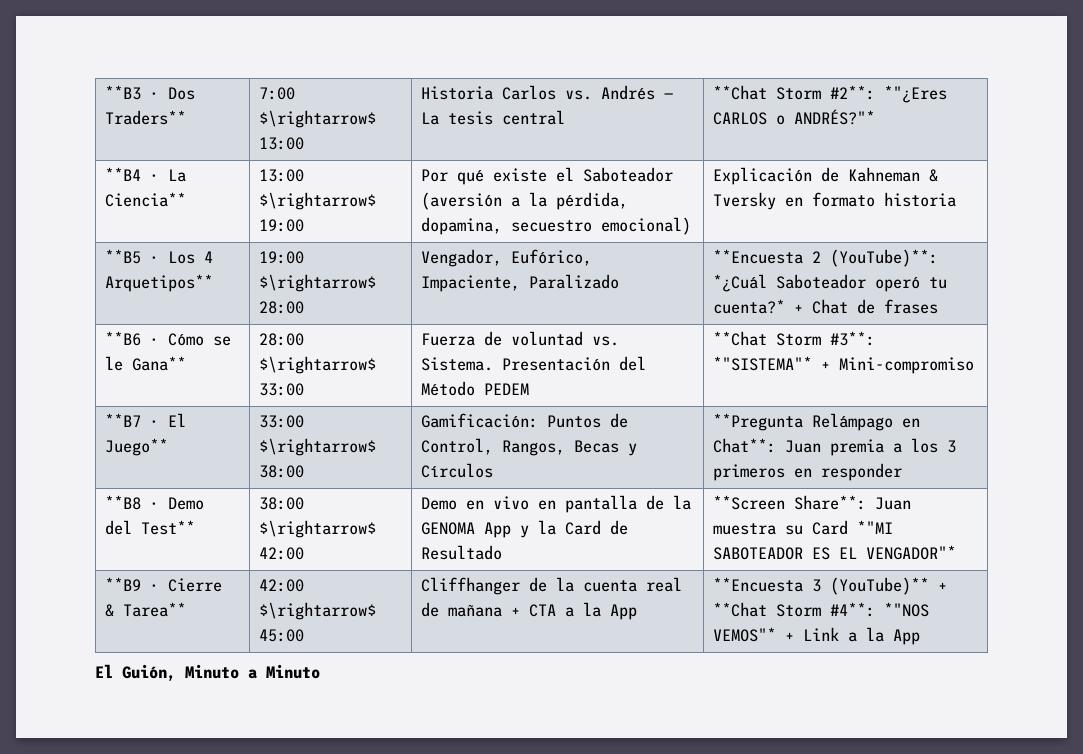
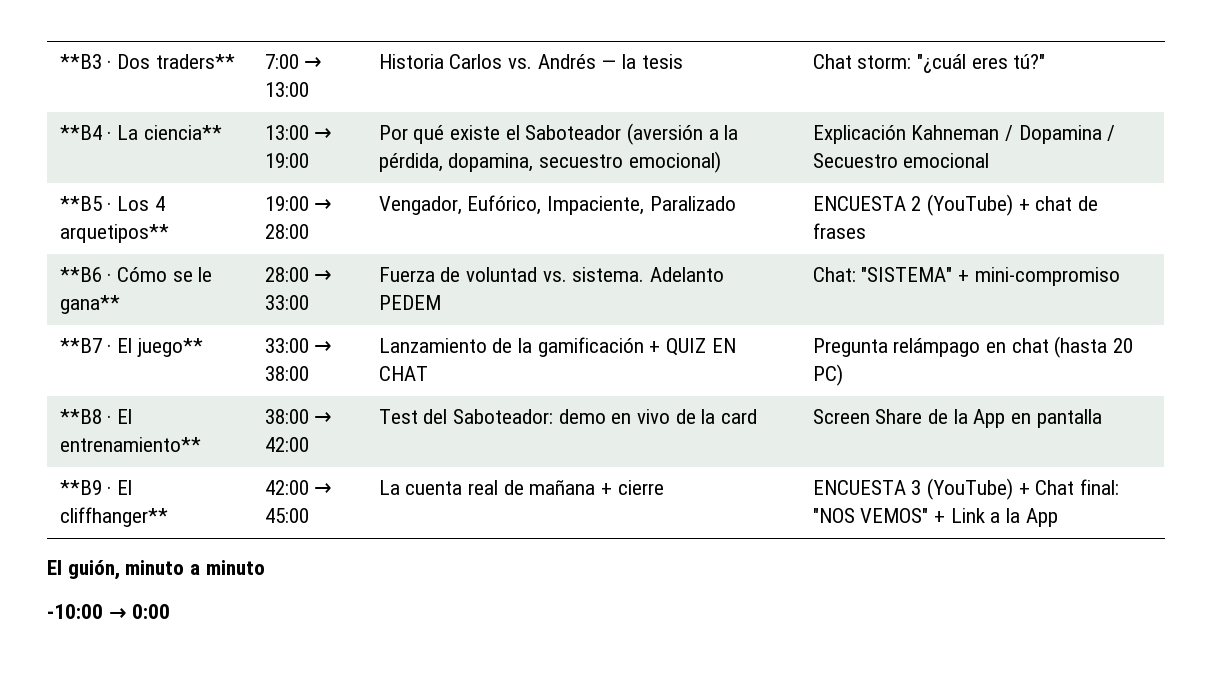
- **B3 · Dos Traders** | 7:00 $\rightarrow$ 13:00 | Historia Carlos vs. Andrés — La tesis central | **Chat Storm #2**: *"¿Eres CARLOS o ANDRÉS?"*
+ **B3 · Dos traders** | 7:00 → 13:00 | Historia Carlos vs. Andrés — la tesis | Chat storm: "¿cuál eres tú?"
- **B4 · La Ciencia** | 13:00 $\rightarrow$ 19:00 | Por qué existe el Saboteador (aversión a la pérdida, dopamina, secuestro emocional) | Explicación de Kahneman & Tversky en formato historia
+ **B4 · La ciencia** | 13:00 → 19:00 | Por qué existe el Saboteador (aversión a la pérdida, dopamina, secuestro emocional) | Explicación Kahneman / Dopamina / Secuestro emocional
- **B5 · Los 4 Arquetipos** | 19:00 $\rightarrow$ 28:00 | Vengador, Eufórico, Impaciente, Paralizado | **Encuesta 2 (YouTube)**: *¿Cuál Saboteador operó tu cuenta?* + Chat de frases
+ **B5 · Los 4 arquetipos** | 19:00 → 28:00 | Vengador, Eufórico, Impaciente, Paralizado | ENCUESTA 2 (YouTube) + chat de frases
- **B6 · Cómo se le Gana** | 28:00 $\rightarrow$ 33:00 | Fuerza de voluntad vs. Sistema. Presentación del Método PEDEM | **Chat Storm #3**: *"SISTEMA"* + Mini-compromiso
+ **B6 · Cómo se le gana** | 28:00 → 33:00 | Fuerza de voluntad vs. sistema. Adelanto PEDEM | Chat: "SISTEMA" + mini-compromiso
- **B7 · El Juego** | 33:00 $\rightarrow$ 38:00 | Gamificación: Puntos de Control, Rangos, Becas y Círculos | **Pregunta Relámpago en Chat**: Juan premia a los 3 primeros en responder
+ **B7 · El juego** | 33:00 → 38:00 | Lanzamiento de la gamificación + QUIZ EN CHAT | Pregunta relámpago en chat (hasta 20 PC)
- **B8 · Demo del Test** | 38:00 $\rightarrow$ 42:00 | Demo en vivo en pantalla de la GENOMA App y la Card de Resultado | **Screen Share**: Juan muestra su Card *"MI SABOTEADOR ES EL VENGADOR"*
+ **B8 · El entrenamiento** | 38:00 → 42:00 | Test del Saboteador: demo en vivo de la card | Screen Share de la App en pantalla
- **B9 · Cierre & Tarea** | 42:00 $\rightarrow$ 45:00 | Cliffhanger de la cuenta real de mañana + CTA a la App | **Encuesta 3 (YouTube)** + **Chat Storm #4**: *"NOS VEMOS"* + Link a la App
+ **B9 · El cliffhanger** | 42:00 → 45:00 | La cuenta real de mañana + cierre | ENCUESTA 3 (YouTube) + Chat final: "NOS VEMOS" + Link a la App
- El Guión, Minuto a Minuto
+ El guión, minuto a minuto
+ -10:00 → 0:00

